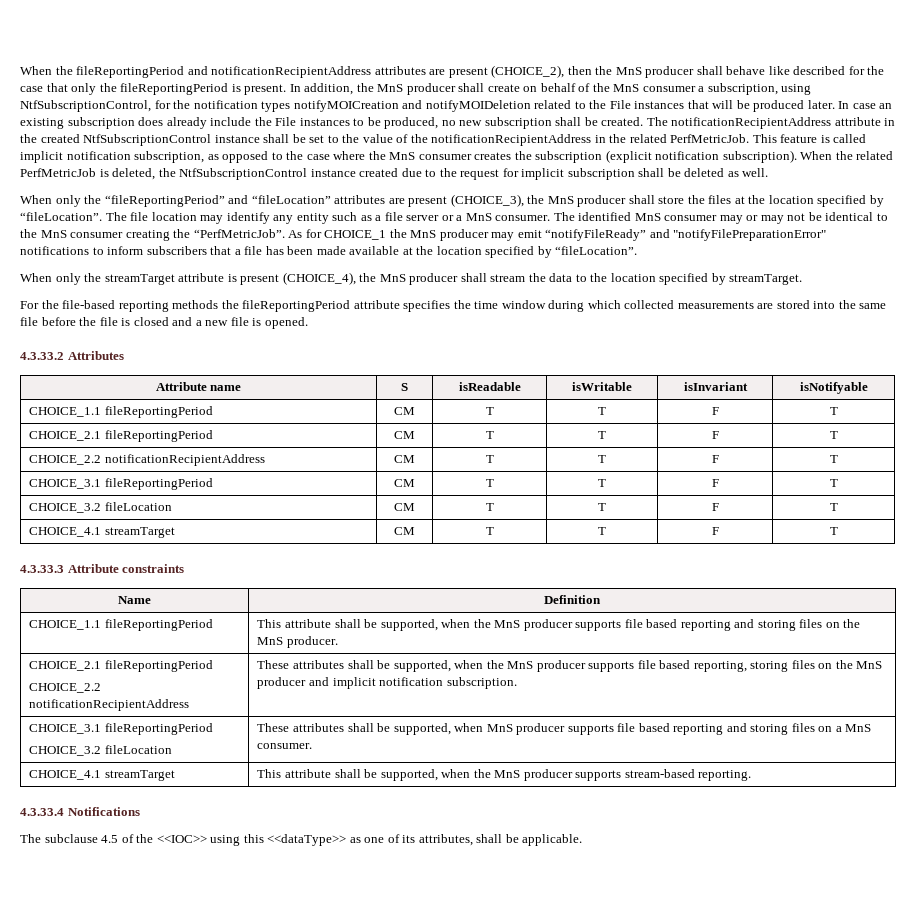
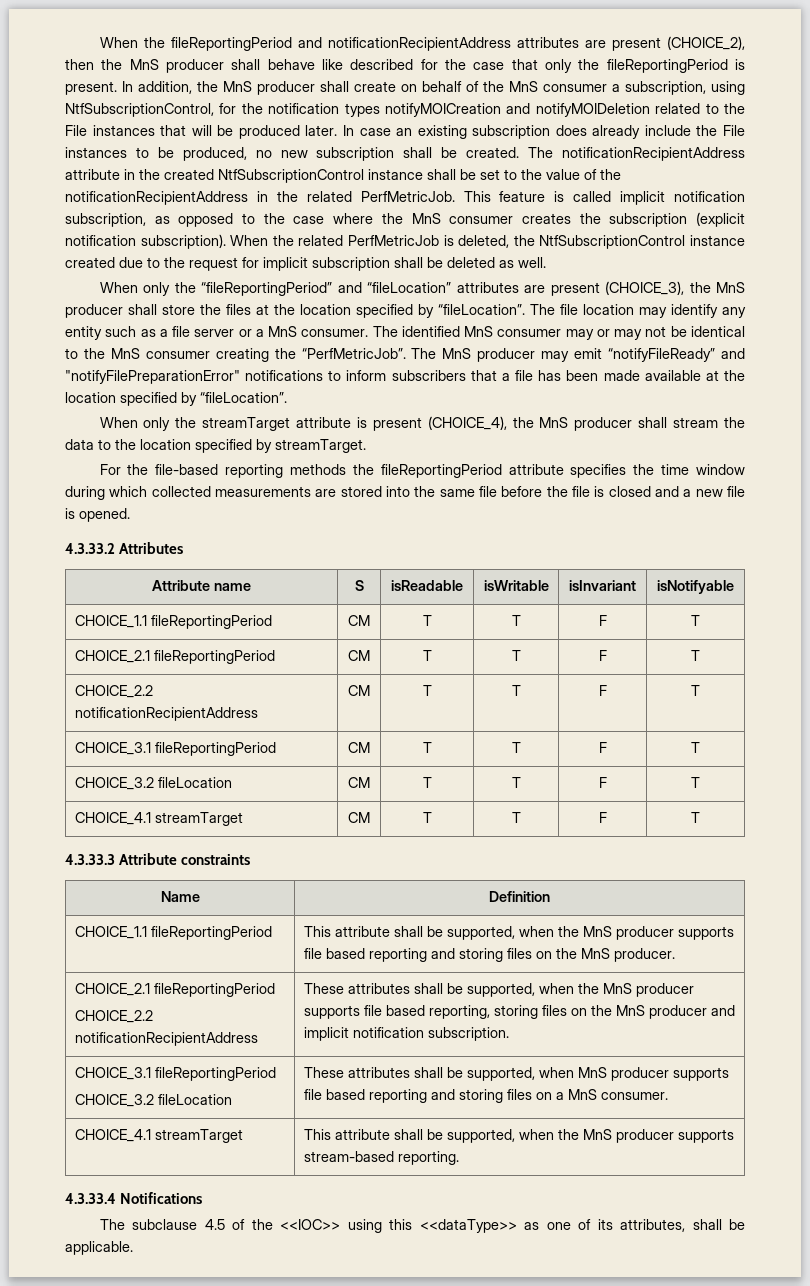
- As for CHOICE_1 the MnS producer may emit “notifyFileReady” and "notifyFilePreparationError" notifications to inform subscribers that a file has been made available at the location specified by “fileLocation”.
+ The MnS producer may emit “notifyFileReady” and "notifyFilePreparationError" notifications to inform subscribers that a file has been made available at the location specified by “fileLocation”.

